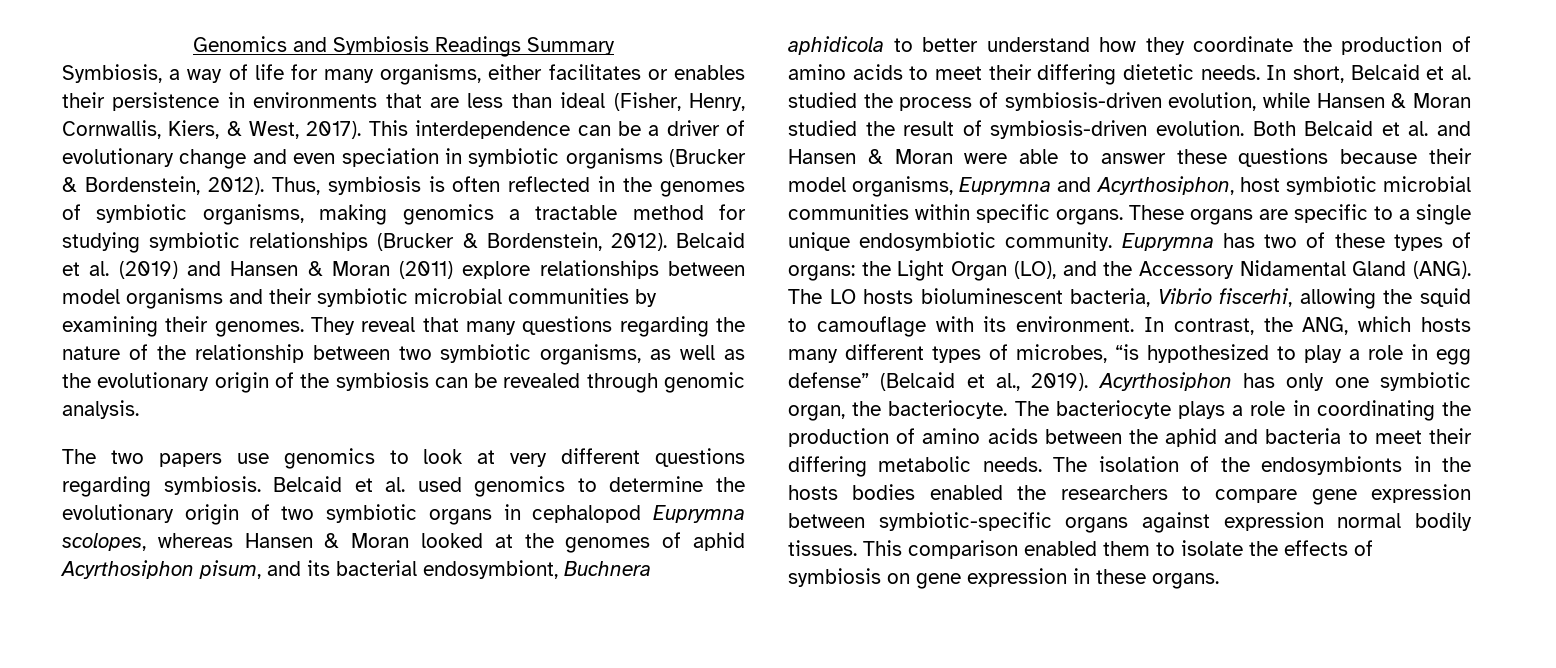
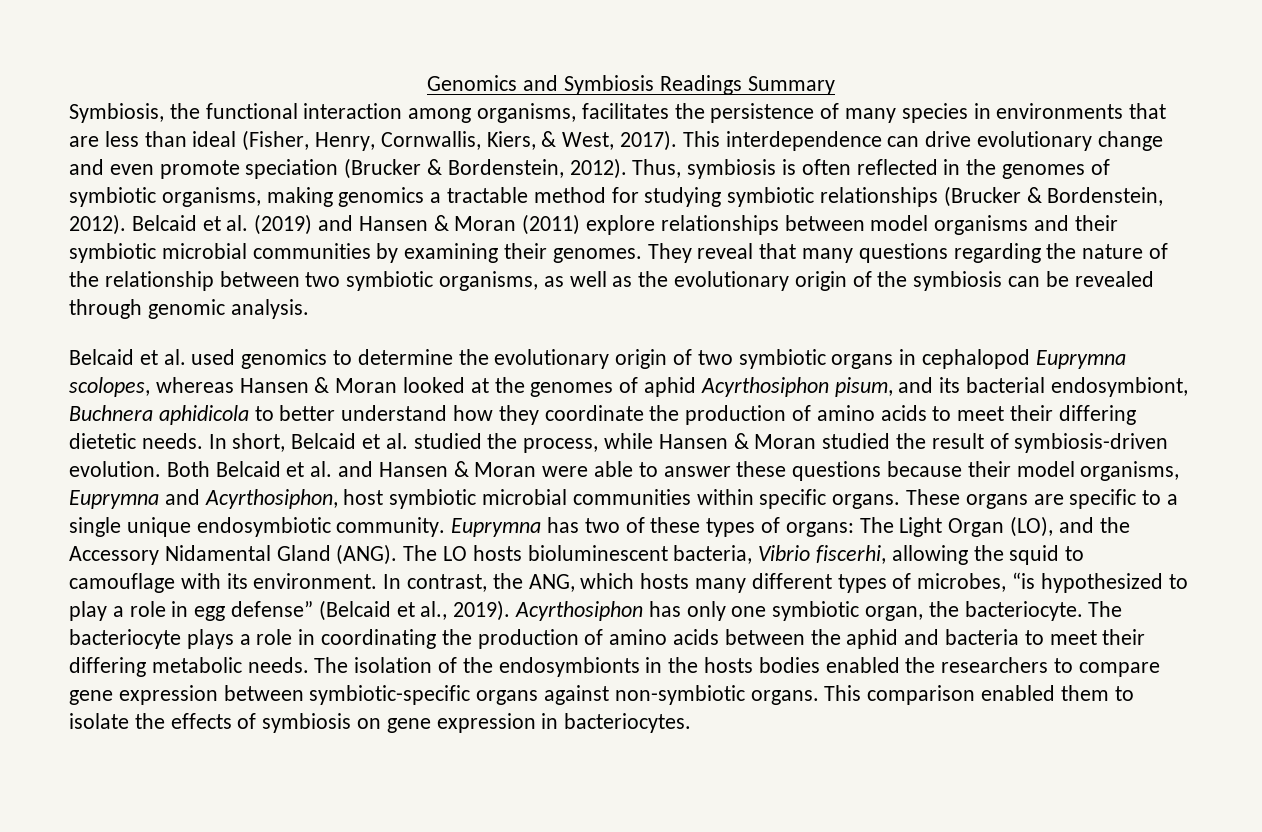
- Symbiosis, a way of life for many organisms, either facilitates or enables their persistence in environments that are less than ideal (Fisher, Henry, Cornwallis, Kiers, & West, 2017).
+ Symbiosis, the functional interaction among organisms, facilitates the persistence of many species in environments that are less than ideal (Fisher, Henry, Cornwallis, Kiers, & West, 2017).
- This interdependence can be a driver of evolutionary change and even speciation in symbiotic organisms (Brucker & Bordenstein, 2012).
+ This interdependence can drive evolutionary change and even promote speciation (Brucker & Bordenstein, 2012).
- The two papers use genomics to look at very different questions regarding symbiosis.
- In short, Belcaid et al. studied the process of symbiosis-driven evolution, while Hansen & Moran studied the result of symbiosis-driven evolution.
+ In short, Belcaid et al. studied the process, while Hansen & Moran studied the result of symbiosis-driven evolution.
- Euprymna has two of these types of organs: the Light Organ (LO), and the Accessory Nidamental Gland (ANG).
+ Euprymna has two of these types of organs: The Light Organ (LO), and the Accessory Nidamental Gland (ANG).
- The isolation of the endosymbionts in the hosts bodies enabled the researchers to compare gene expression between symbiotic-specific organs against expression normal bodily tissues.
+ The isolation of the endosymbionts in the hosts bodies enabled the researchers to compare gene expression between symbiotic-specific organs against non-symbiotic organs.
- This comparison enabled them to isolate the effects of symbiosis on gene expression in these organs.
+ This comparison enabled them to isolate the effects of symbiosis on gene expression in bacteriocytes.

